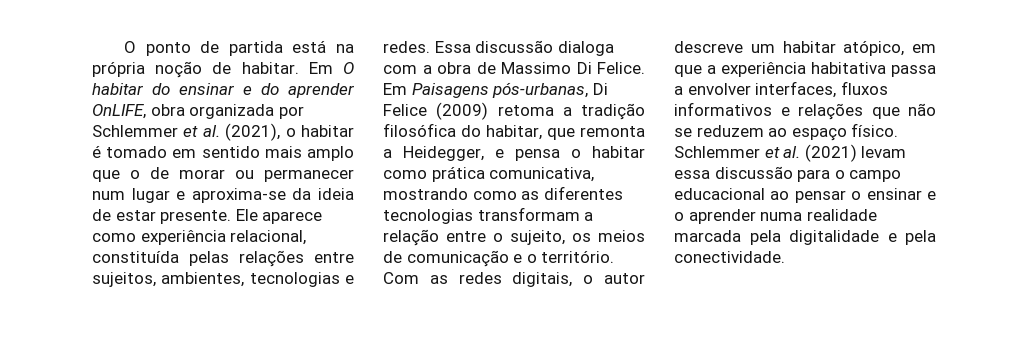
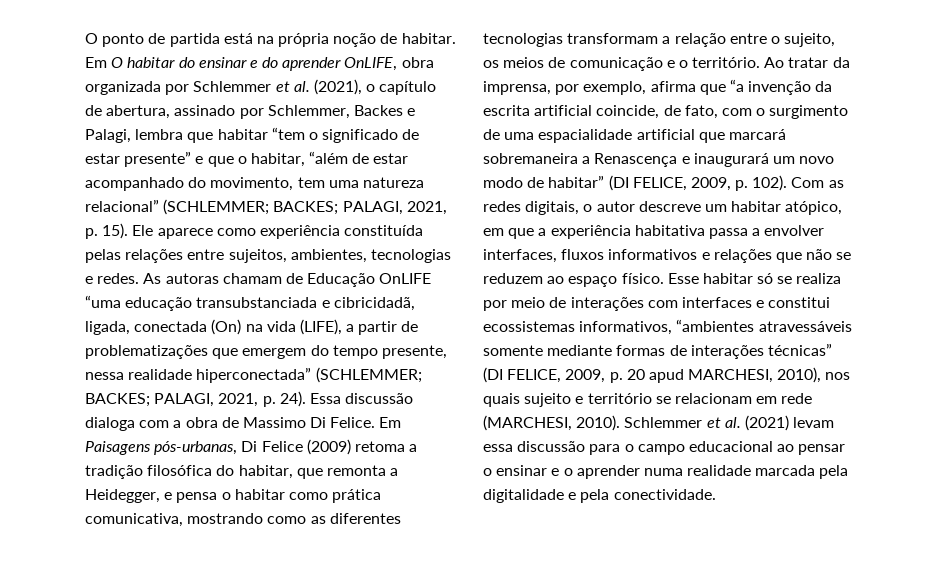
- Em O habitar do ensinar e do aprender OnLIFE, obra organizada por Schlemmer et al. (2021), o habitar é tomado em sentido mais amplo que o de morar ou permanecer num lugar e aproxima-se da ideia de estar presente.
+ Em O habitar do ensinar e do aprender OnLIFE, obra organizada por Schlemmer et al. (2021), o capítulo de abertura, assinado por Schlemmer, Backes e Palagi, lembra que habitar “tem o significado de estar presente” e que o habitar, “além de estar acompanhado do movimento, tem uma natureza relacional” (SCHLEMMER; BACKES; PALAGI, 2021, p. 15).
- Ele aparece como experiência relacional, constituída pelas relações entre sujeitos, ambientes, tecnologias e redes.
+ Ele aparece como experiência constituída pelas relações entre sujeitos, ambientes, tecnologias e redes.
+ As autoras chamam de Educação OnLIFE “uma educação transubstanciada e cibricidadã, ligada, conectada (On) na vida (LIFE), a partir de problematizações que emergem do tempo presente, nessa realidade hiperconectada” (SCHLEMMER; BACKES; PALAGI, 2021, p. 24).
+ Ao tratar da imprensa, por exemplo, afirma que “a invenção da escrita artificial coincide, de fato, com o surgimento de uma espacialidade artificial que marcará sobremaneira a Renascença e inaugurará um novo modo de habitar” (DI FELICE, 2009, p. 102).
+ Esse habitar só se realiza por meio de interações com interfaces e constitui ecossistemas informativos, “ambientes atravessáveis somente mediante formas de interações técnicas” (DI FELICE, 2009, p. 20 apud MARCHESI, 2010), nos quais sujeito e território se relacionam em rede (MARCHESI, 2010).

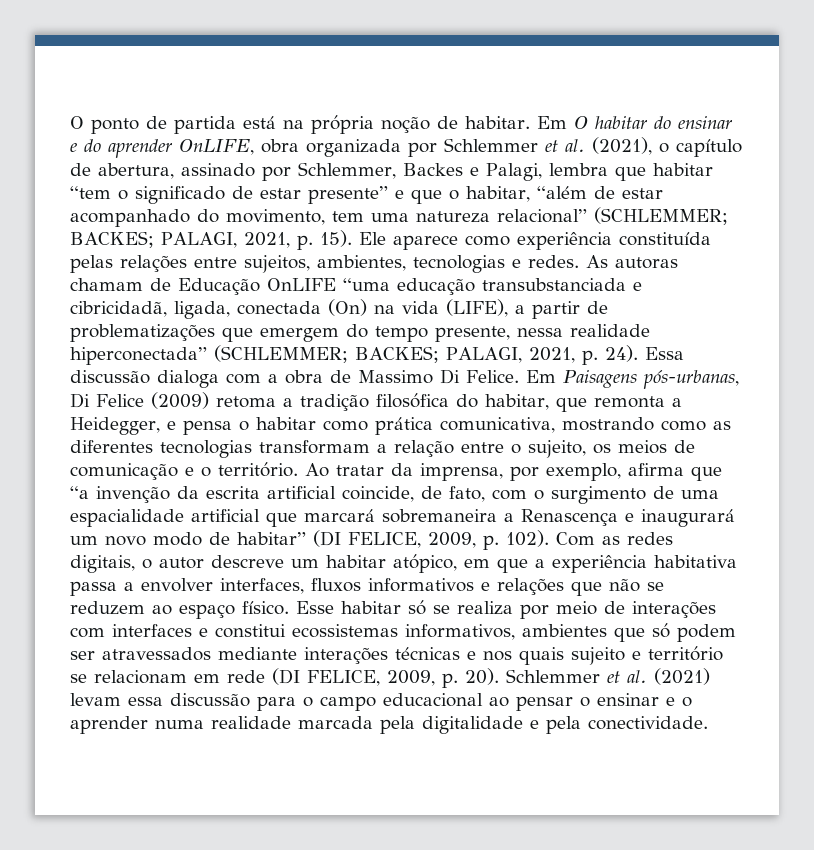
- Esse habitar só se realiza por meio de interações com interfaces e constitui ecossistemas informativos, “ambientes atravessáveis somente mediante formas de interações técnicas” (DI FELICE, 2009, p. 20 apud MARCHESI, 2010), nos quais sujeito e território se relacionam em rede (MARCHESI, 2010).
+ Esse habitar só se realiza por meio de interações com interfaces e constitui ecossistemas informativos, ambientes que só podem ser atravessados mediante interações técnicas e nos quais sujeito e território se relacionam em rede (DI FELICE, 2009, p. 20).

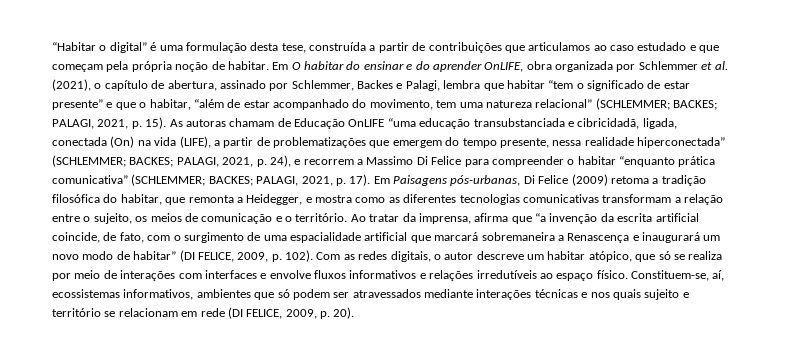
- O ponto de partida está na própria noção de habitar.
+ “Habitar o digital” é uma formulação desta tese, construída a partir de contribuições que articulamos ao caso estudado e que começam pela própria noção de habitar.
- Ele aparece como experiência constituída pelas relações entre sujeitos, ambientes, tecnologias e redes.
- As autoras chamam de Educação OnLIFE “uma educação transubstanciada e cibricidadã, ligada, conectada (On) na vida (LIFE), a partir de problematizações que emergem do tempo presente, nessa realidade hiperconectada” (SCHLEMMER; BACKES; PALAGI, 2021, p. 24). Essa discussão dialoga com a obra de Massimo Di Felice.
+ As autoras chamam de Educação OnLIFE “uma educação transubstanciada e cibricidadã, ligada, conectada (On) na vida (LIFE), a partir de problematizações que emergem do tempo presente, nessa realidade hiperconectada” (SCHLEMMER; BACKES; PALAGI, 2021, p. 24), e recorrem a Massimo Di Felice para compreender o habitar “enquanto prática comunicativa” (SCHLEMMER; BACKES; PALAGI, 2021, p. 17).
- Em Paisagens pós-urbanas, Di Felice (2009) retoma a tradição filosófica do habitar, que remonta a Heidegger, e pensa o habitar como prática comunicativa, mostrando como as diferentes tecnologias transformam a relação entre o sujeito, os meios de comunicação e o território.
+ Em Paisagens pós-urbanas, Di Felice (2009) retoma a tradição filosófica do habitar, que remonta a Heidegger, e mostra como as diferentes tecnologias comunicativas transformam a relação entre o sujeito, os meios de comunicação e o território.
- Ao tratar da imprensa, por exemplo, afirma que “a invenção da escrita artificial coincide, de fato, com o surgimento de uma espacialidade artificial que marcará sobremaneira a Renascença e inaugurará um novo modo de habitar” (DI FELICE, 2009, p. 102).
+ Ao tratar da imprensa, afirma que “a invenção da escrita artificial coincide, de fato, com o surgimento de uma espacialidade artificial que marcará sobremaneira a Renascença e inaugurará um novo modo de habitar” (DI FELICE, 2009, p. 102).
- Com as redes digitais, o autor descreve um habitar atópico, em que a experiência habitativa passa a envolver interfaces, fluxos informativos e relações que não se reduzem ao espaço físico. Esse habitar só se realiza por meio de interações com interfaces e constitui ecossistemas informativos, ambientes que só podem ser atravessados mediante interações técnicas e nos quais sujeito e território se relacionam em rede (DI FELICE, 2009, p. 20). Schlemmer et al. (2021) levam essa discussão para o campo educacional ao pensar o ensinar e o aprender numa realidade marcada pela digitalidade e pela conectividade.
+ Com as redes digitais, o autor descreve um habitar atópico, que só se realiza por meio de interações com interfaces e envolve fluxos informativos e relações irredutíveis ao espaço físico. Constituem-se, aí, ecossistemas informativos, ambientes que só podem ser atravessados mediante interações técnicas e nos quais sujeito e território se relacionam em rede (DI FELICE, 2009, p. 20).

